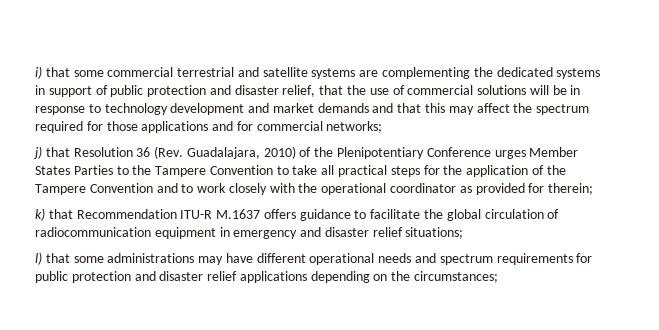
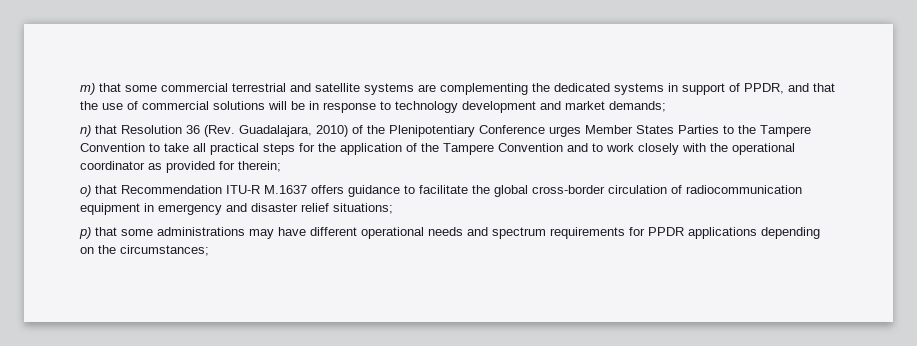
- i) that some commercial terrestrial and satellite systems are complementing the dedicated systems in support of public protection and disaster relief, that the use of commercial solutions will be in response to technology development and market demands and that this may affect the spectrum required for those applications and for commercial networks;
- j) that Resolution 36 (Rev. Guadalajara, 2010) of the Plenipotentiary Conference urges Member States Parties to the Tampere Convention to take all practical steps for the application of the Tampere Convention and to work closely with the operational coordinator as provided for therein;
+ m) that some commercial terrestrial and satellite systems are complementing the dedicated systems in support of PPDR, and that the use of commercial solutions will be in response to technology development and market demands;
+ n) that Resolution 36 (Rev. Guadalajara, 2010) of the Plenipotentiary Conference urges Member States Parties to the Tampere Convention to take all practical steps for the application of the Tampere Convention and to work closely with the operational coordinator as provided for therein;
- k) that Recommendation ITU-R M.1637 offers guidance to facilitate the global circulation of radiocommunication equipment in emergency and disaster relief situations;
+ o) that Recommendation ITU-R M.1637 offers guidance to facilitate the global cross-border circulation of radiocommunication equipment in emergency and disaster relief situations;
- l) that some administrations may have different operational needs and spectrum requirements for public protection and disaster relief applications depending on the circumstances;
+ p) that some administrations may have different operational needs and spectrum requirements for PPDR applications depending on the circumstances;

